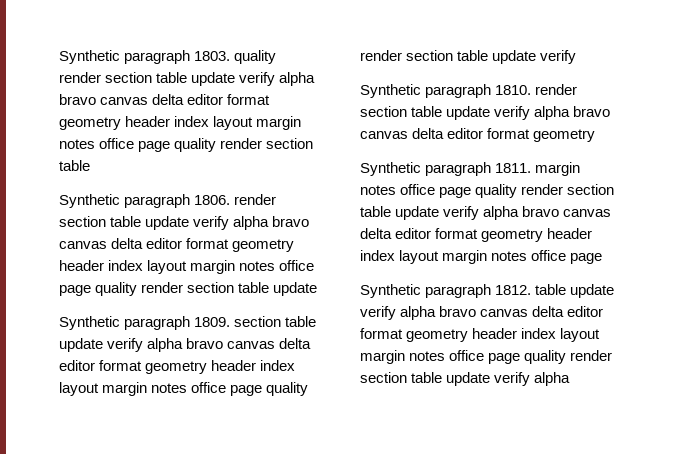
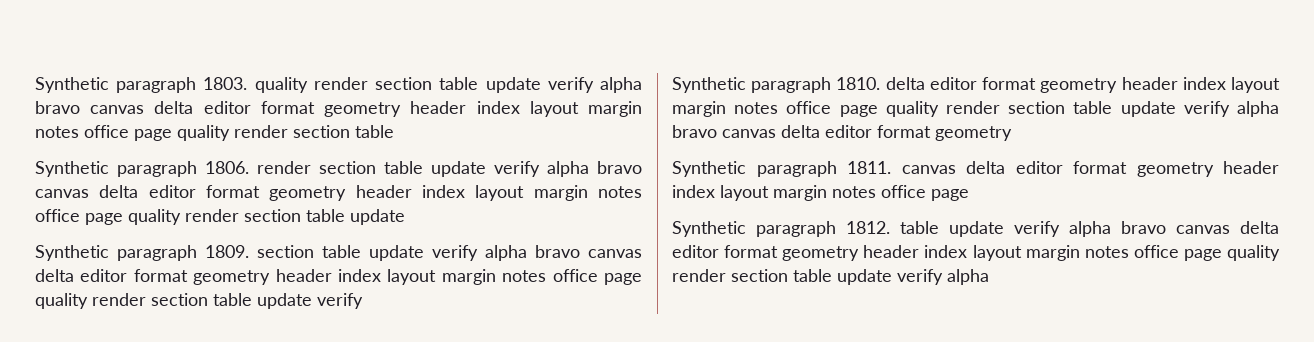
- Synthetic paragraph 1810. render section table update verify alpha bravo canvas delta editor format geometry
+ Synthetic paragraph 1810. delta editor format geometry header index layout margin notes office page quality render section table update verify alpha bravo canvas delta editor format geometry
- Synthetic paragraph 1811. margin notes office page quality render section table update verify alpha bravo canvas delta editor format geometry header index layout margin notes office page
+ Synthetic paragraph 1811. canvas delta editor format geometry header index layout margin notes office page

